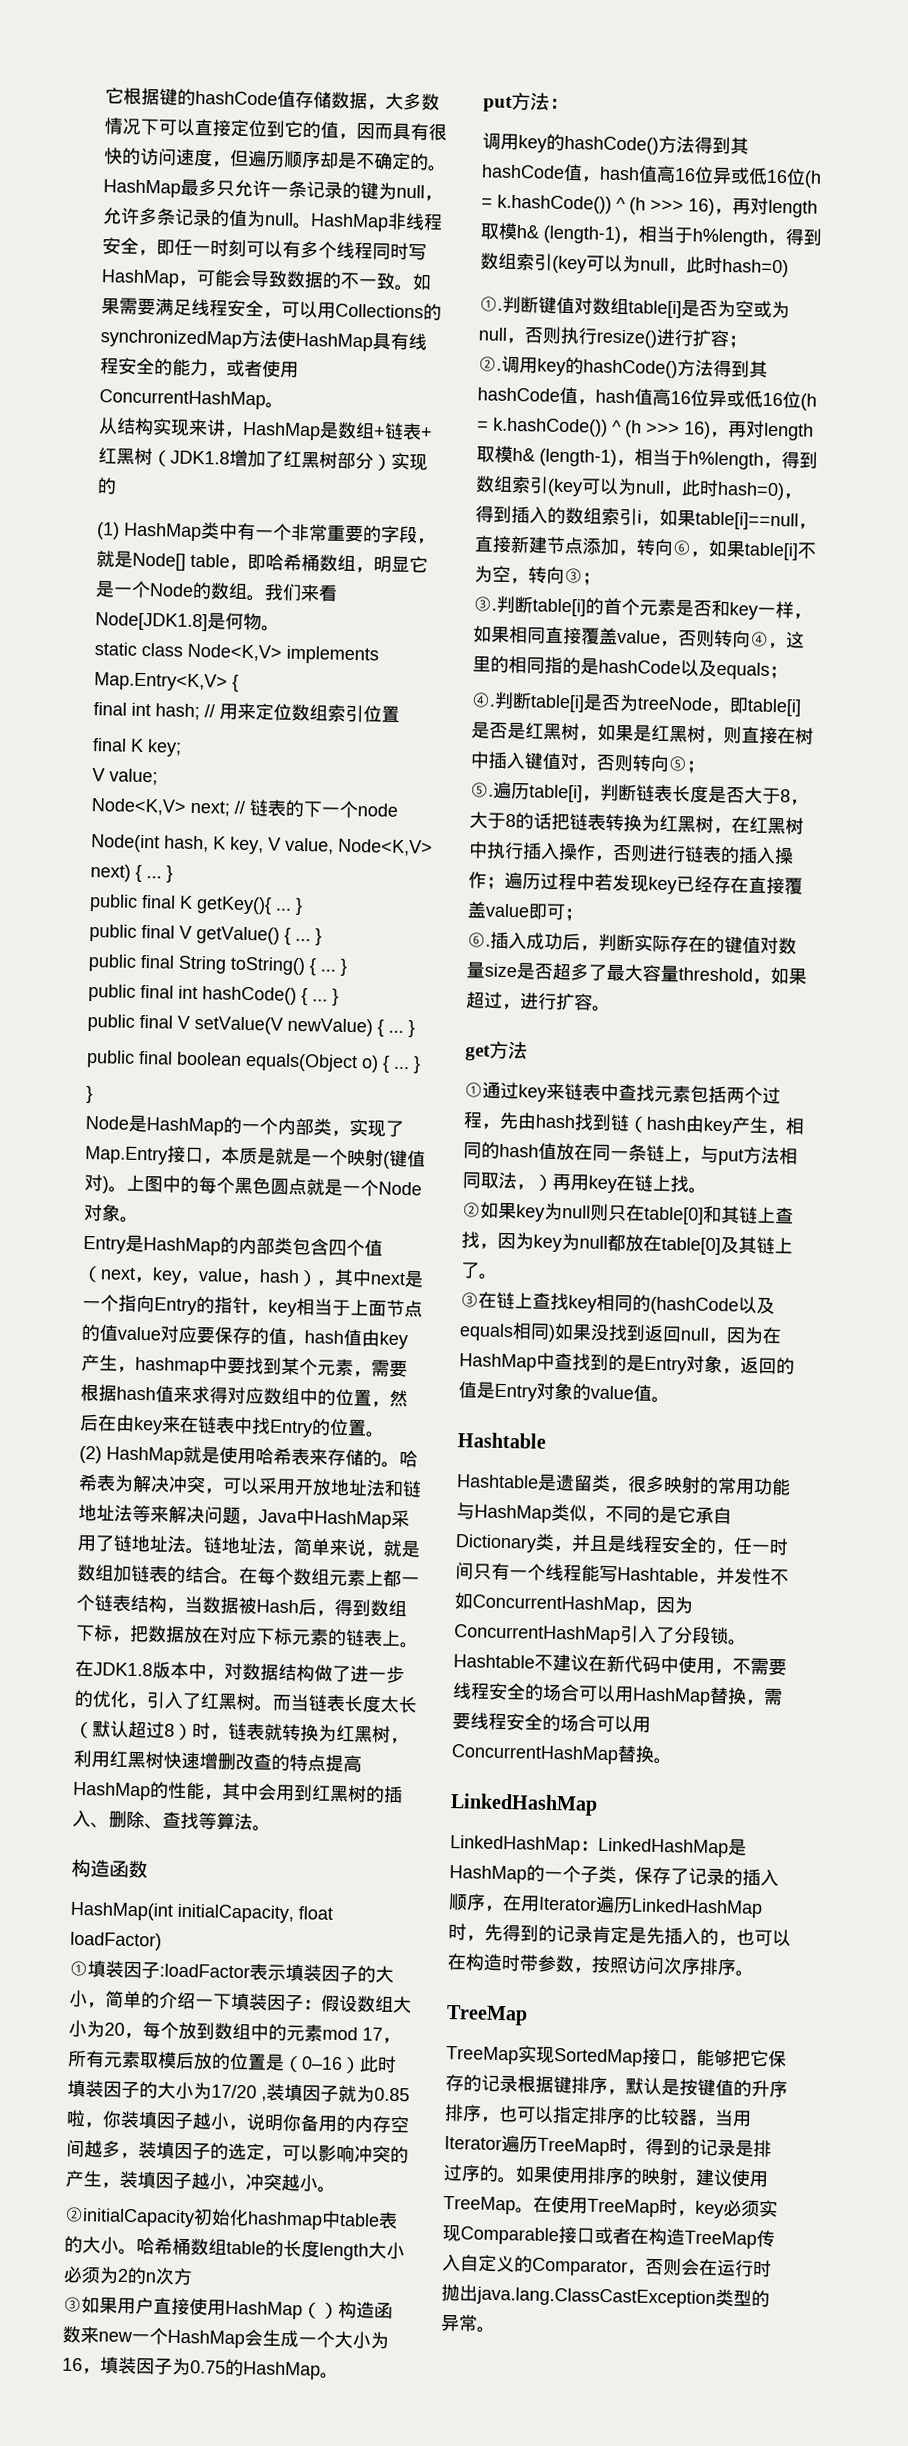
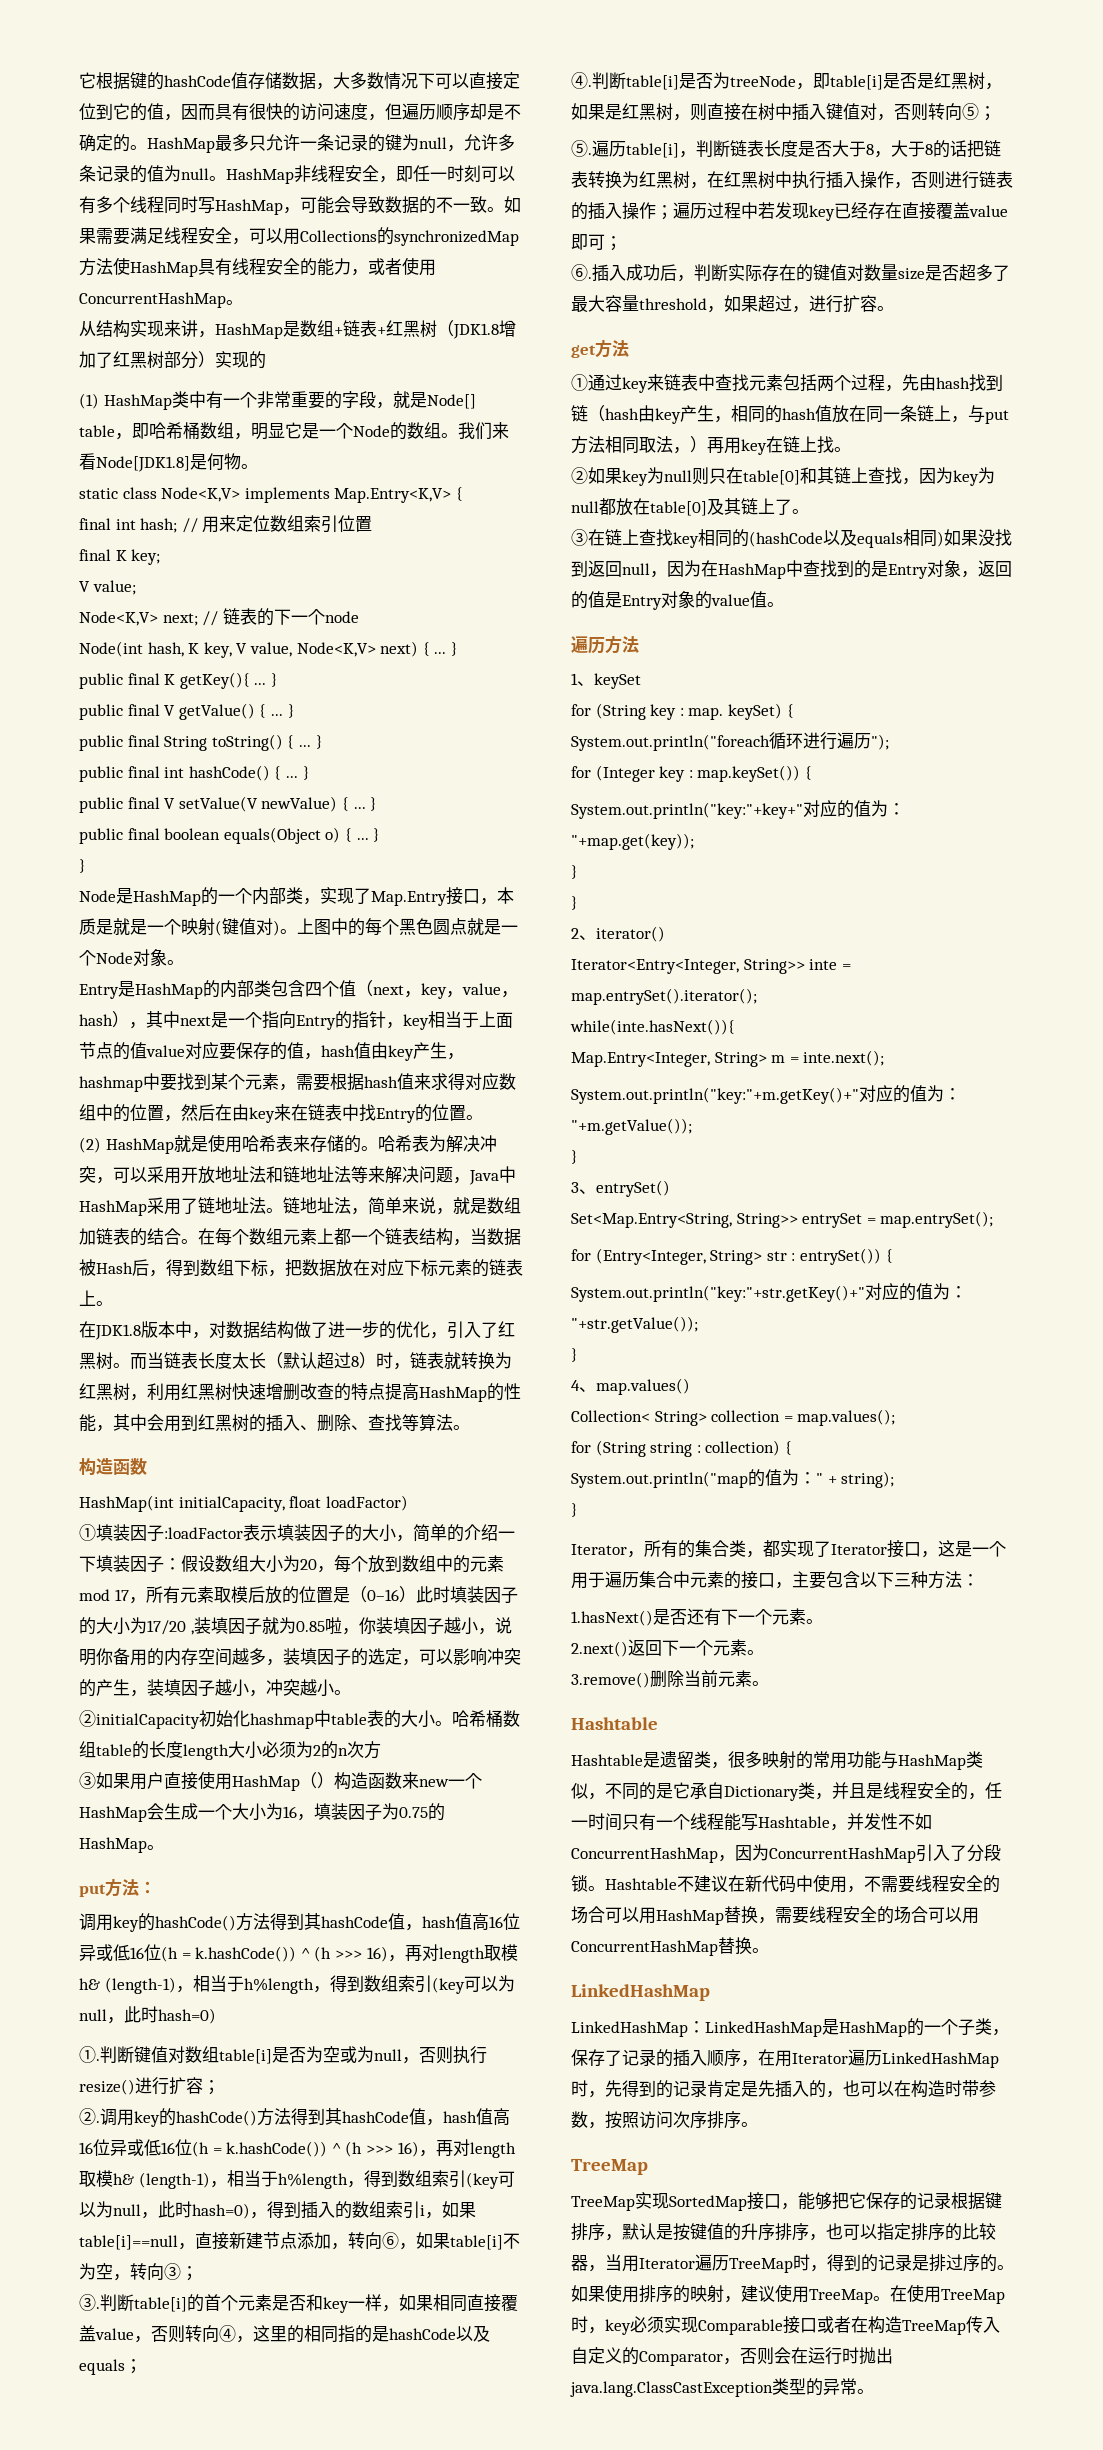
+ 遍历方法
+ 1、keySet
+ for (String key : map. keySet) {
+ System.out.println("foreach循环进行遍历");
+ for (Integer key : map.keySet()) {
+ System.out.println("key:"+key+"对应的值为："+map.get(key));
+ }
+ }
+ 2、iterator()
+ Iterator<Entry<Integer, String>> inte = map.entrySet().iterator();
+ while(inte.hasNext()){
+ Map.Entry<Integer, String> m = inte.next();
+ System.out.println("key:"+m.getKey()+"对应的值为："+m.getValue());
+ }
+ 3、entrySet()
+ Set<Map.Entry<String, String>> entrySet = map.entrySet();
+ for (Entry<Integer, String> str : entrySet()) {
+ System.out.println("key:"+str.getKey()+"对应的值为："+str.getValue());
+ }
+ 4、map.values()
+ Collection< String> collection = map.values();
+ for (String string : collection) {
+ System.out.println("map的值为：" + string);
+ }
+ Iterator，所有的集合类，都实现了Iterator接口，这是一个用于遍历集合中元素的接口，主要包含以下三种方法：
+ 1.hasNext()是否还有下一个元素。
+ 2.next()返回下一个元素。
+ 3.remove()删除当前元素。

